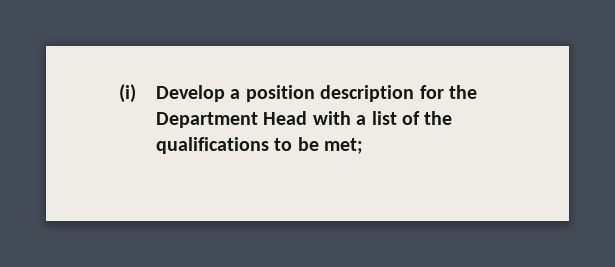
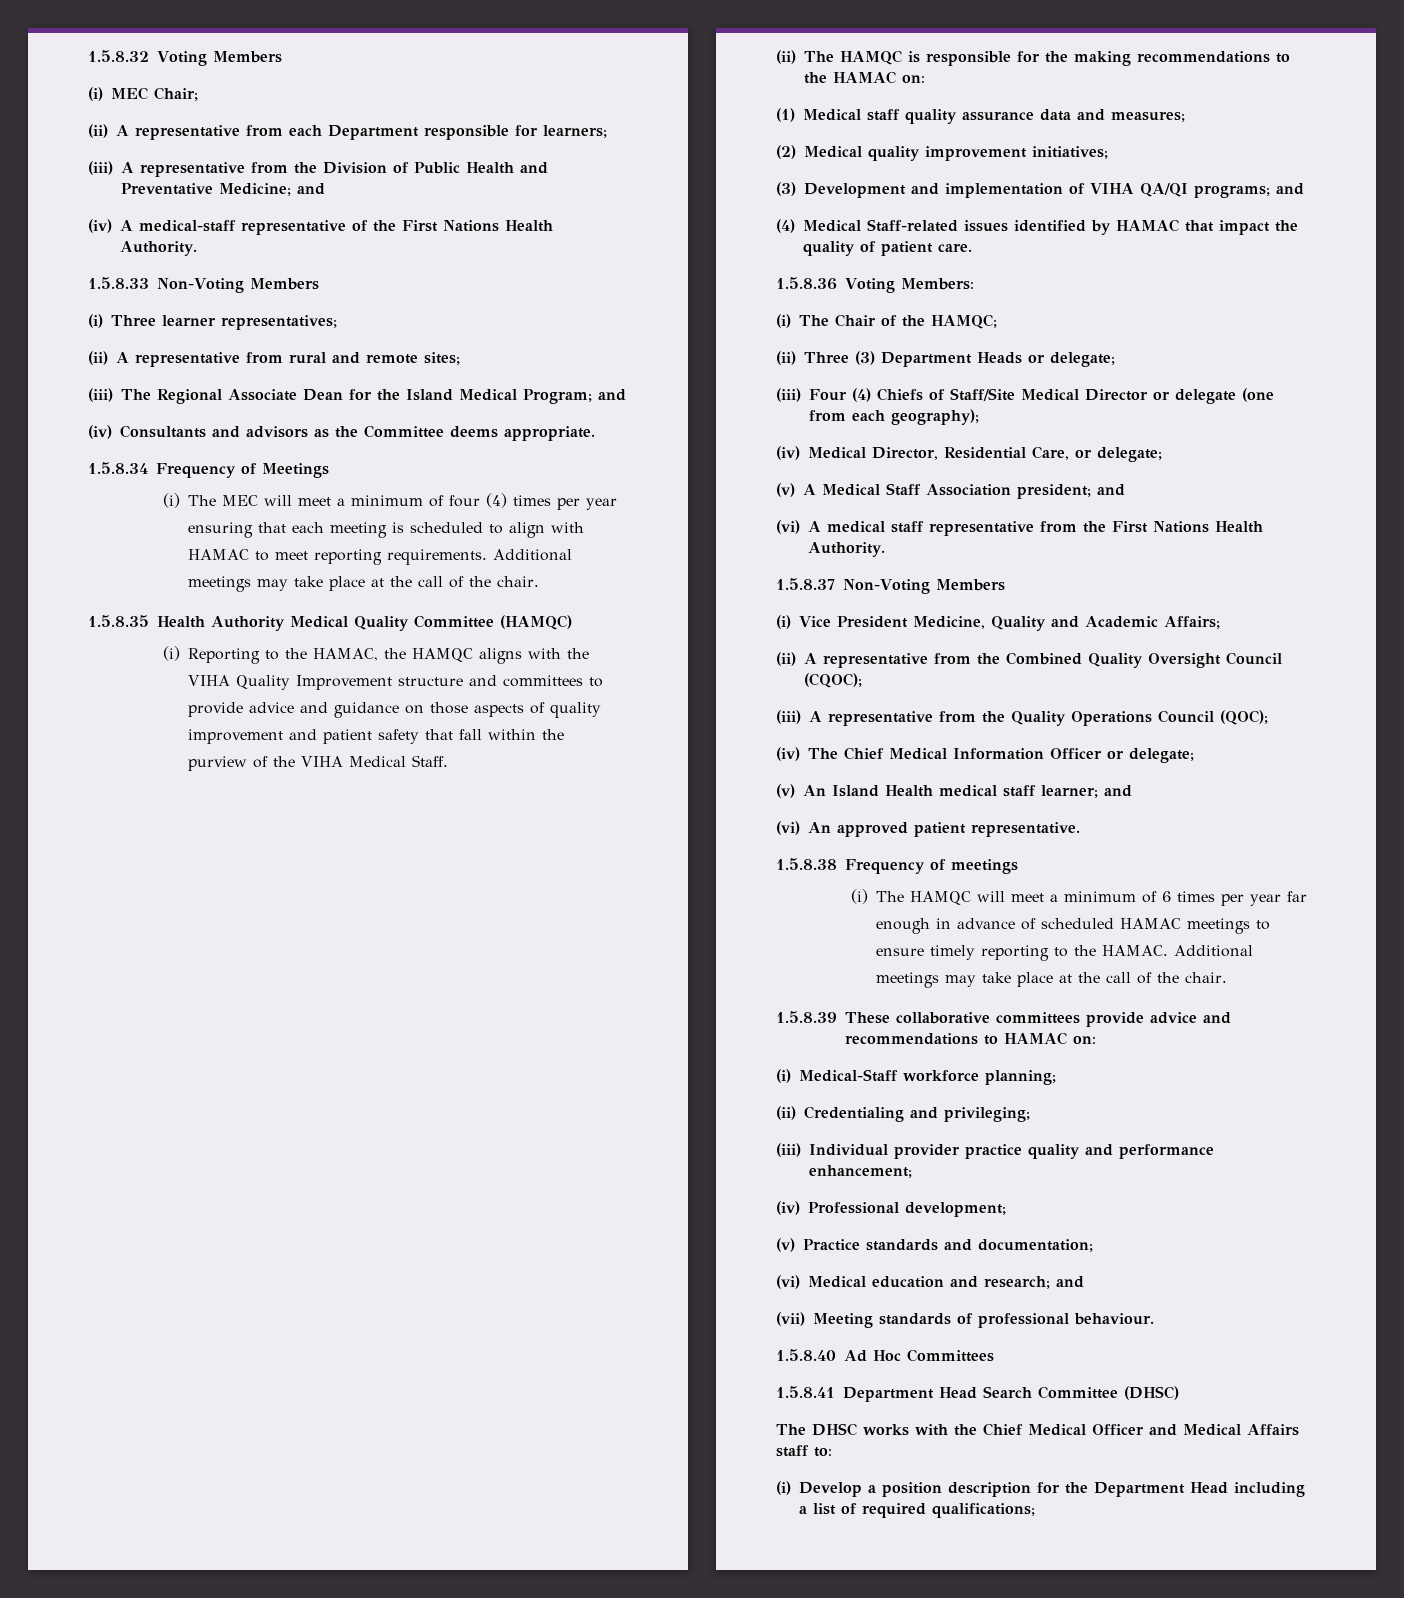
+ 1.5.8.32 Voting Members
+ (i) MEC Chair;
+ (ii) A representative from each Department responsible for learners;
+ (iii) A representative from the Division of Public Health and Preventative Medicine; and
+ (iv) A medical-staff representative of the First Nations Health Authority.
+ 1.5.8.33 Non-Voting Members
+ (i) Three learner representatives;
+ (ii) A representative from rural and remote sites;
+ (iii) The Regional Associate Dean for the Island Medical Program; and
+ (iv) Consultants and advisors as the Committee deems appropriate.
+ 1.5.8.34 Frequency of Meetings
+ (i) The MEC will meet a minimum of four (4) times per year ensuring that each meeting is scheduled to align with HAMAC to meet reporting requirements. Additional meetings may take place at the call of the chair.
+ 1.5.8.35 Health Authority Medical Quality Committee (HAMQC)
+ (i) Reporting to the HAMAC, the HAMQC aligns with the VIHA Quality Improvement structure and committees to provide advice and guidance on those aspects of quality improvement and patient safety that fall within the purview of the VIHA Medical Staff.
+ (ii) The HAMQC is responsible for the making recommendations to the HAMAC on:
+ (1) Medical staff quality assurance data and measures;
+ (2) Medical quality improvement initiatives;
+ (3) Development and implementation of VIHA QA/QI programs; and
+ (4) Medical Staff-related issues identified by HAMAC that impact the quality of patient care.
+ 1.5.8.36 Voting Members:
+ (i) The Chair of the HAMQC;
+ (ii) Three (3) Department Heads or delegate;
+ (iii) Four (4) Chiefs of Staff/Site Medical Director or delegate (one from each geography);
+ (iv) Medical Director, Residential Care, or delegate;
+ (v) A Medical Staff Association president; and
+ (vi) A medical staff representative from the First Nations Health Authority.
+ 1.5.8.37 Non-Voting Members
+ (i) Vice President Medicine, Quality and Academic Affairs;
+ (ii) A representative from the Combined Quality Oversight Council (CQOC);
+ (iii) A representative from the Quality Operations Council (QOC);
+ (iv) The Chief Medical Information Officer or delegate;
+ (v) An Island Health medical staff learner; and
+ (vi) An approved patient representative.
+ 1.5.8.38 Frequency of meetings
+ (i) The HAMQC will meet a minimum of 6 times per year far enough in advance of scheduled HAMAC meetings to ensure timely reporting to the HAMAC. Additional meetings may take place at the call of the chair.
+ 1.5.8.39 These collaborative committees provide advice and recommendations to HAMAC on:
+ (i) Medical-Staff workforce planning;
+ (ii) Credentialing and privileging;
+ (iii) Individual provider practice quality and performance enhancement;
+ (iv) Professional development;
+ (v) Practice standards and documentation;
+ (vi) Medical education and research; and
+ (vii) Meeting standards of professional behaviour.
+ 1.5.8.40 Ad Hoc Committees
+ 1.5.8.41 Department Head Search Committee (DHSC)
+ The DHSC works with the Chief Medical Officer and Medical Affairs staff to:
- (i) Develop a position description for the Department Head with a list of the qualifications to be met;
+ (i) Develop a position description for the Department Head including a list of required qualifications;

